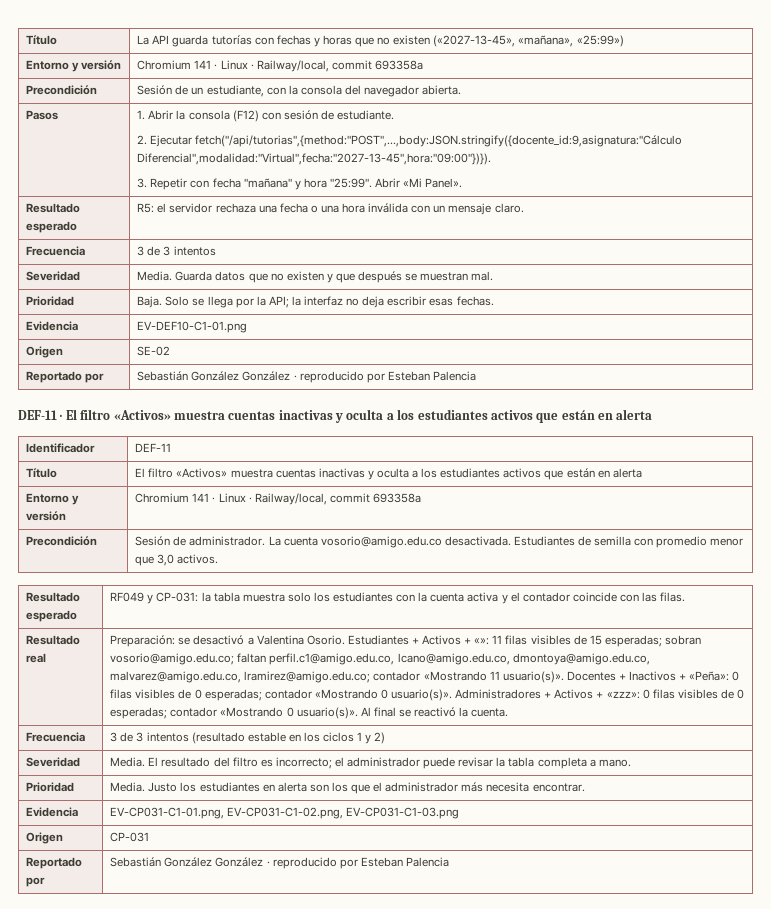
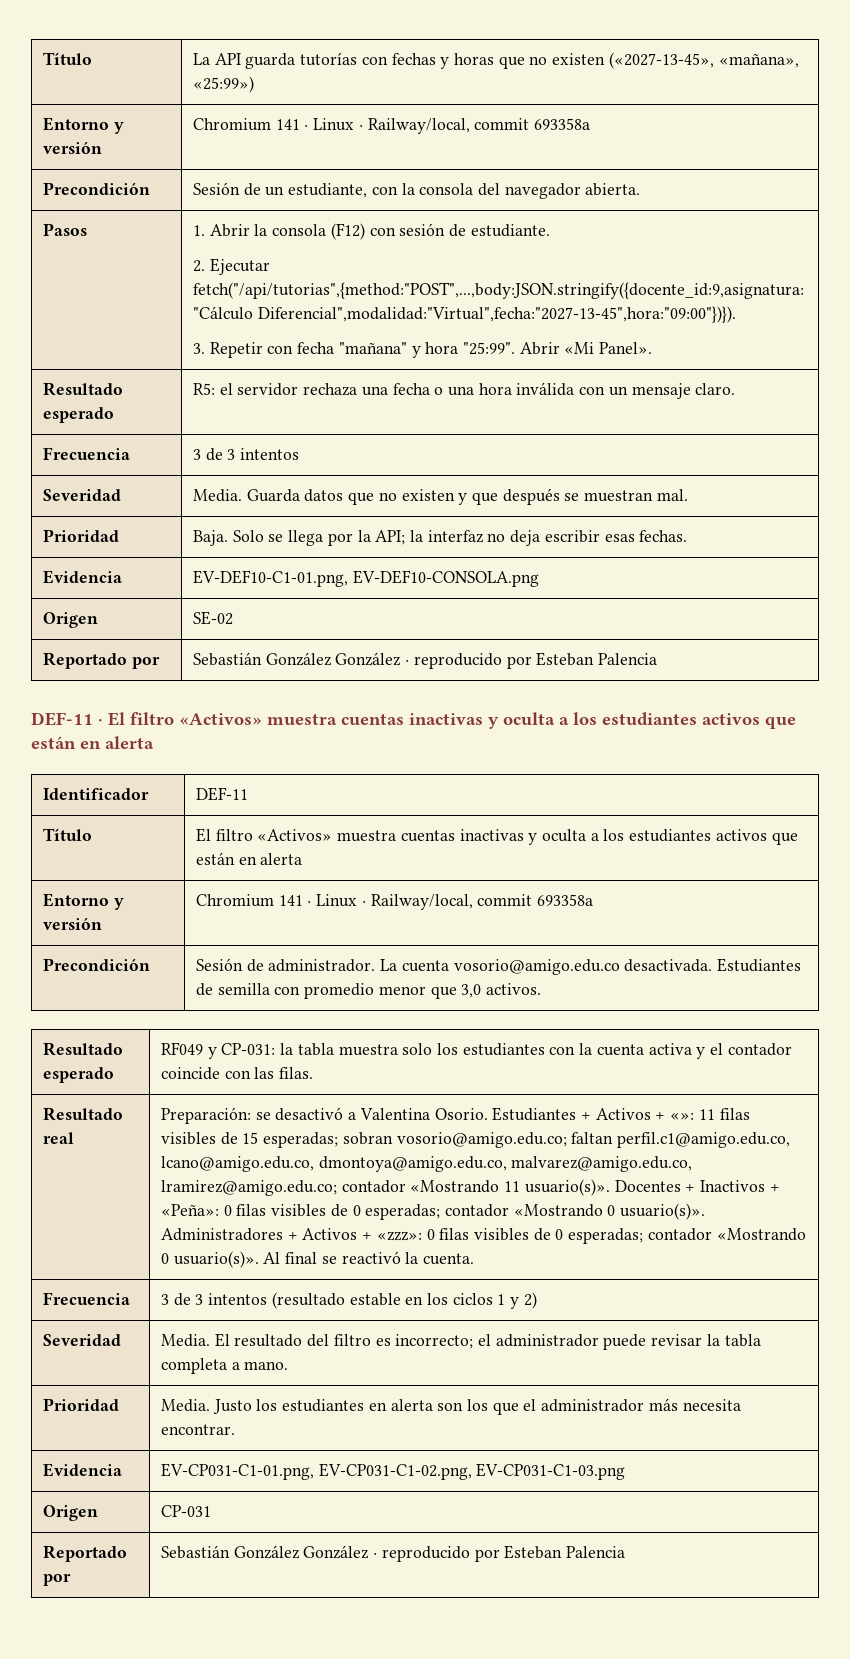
- Evidencia | EV-DEF10-C1-01.png
+ Evidencia | EV-DEF10-C1-01.png, EV-DEF10-CONSOLA.png

